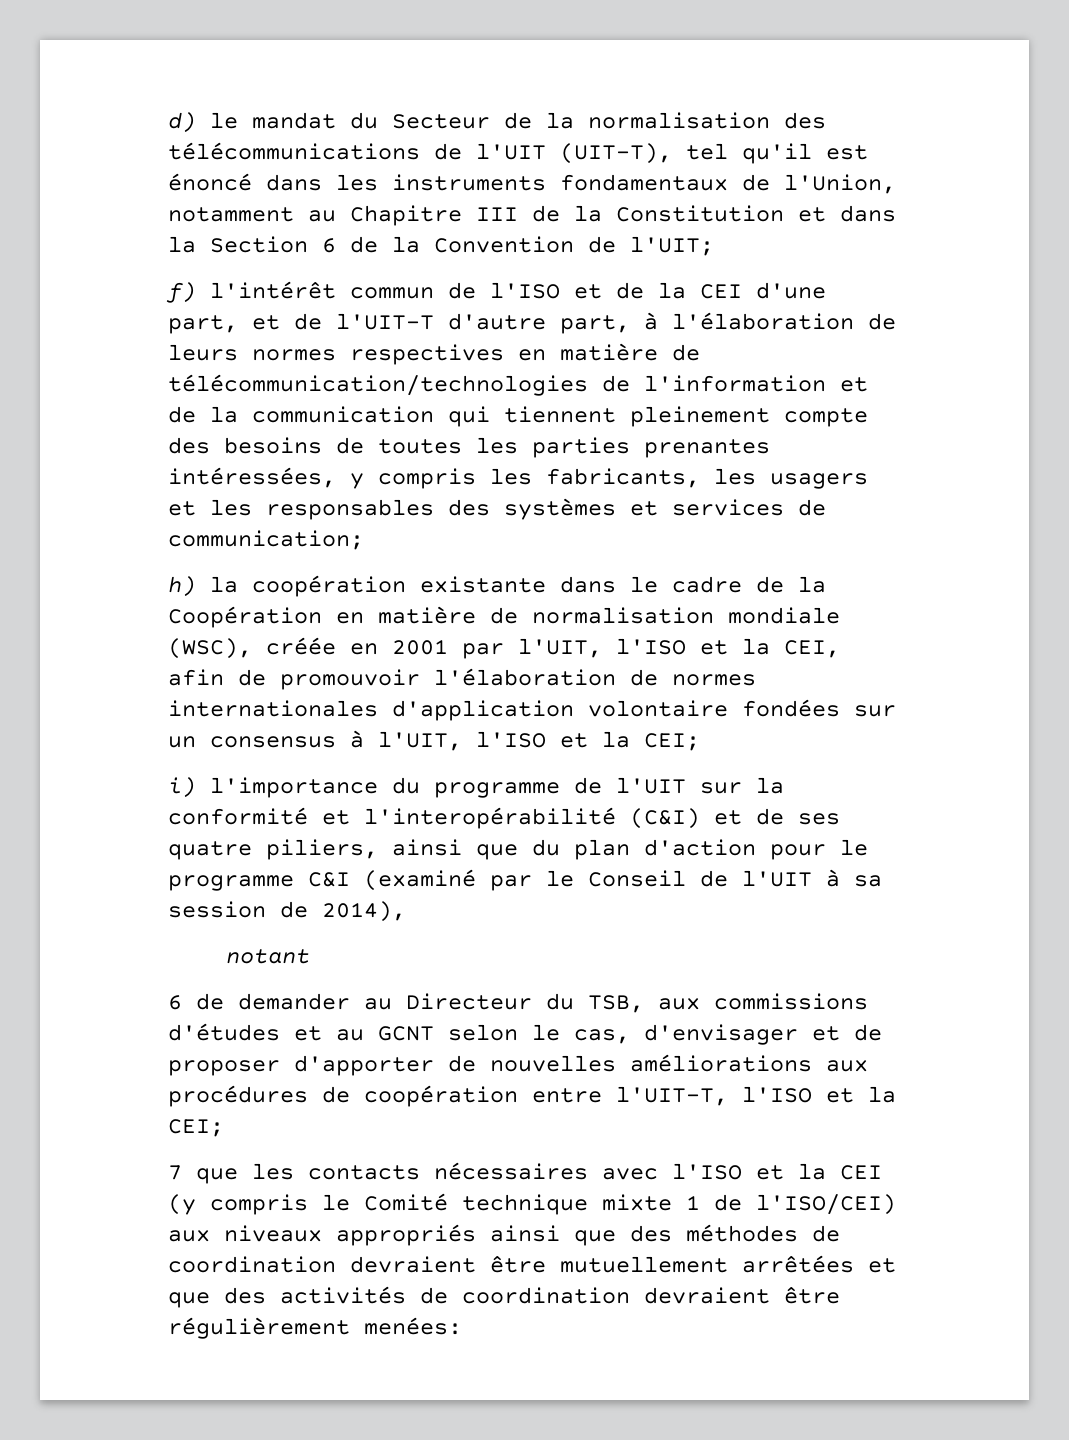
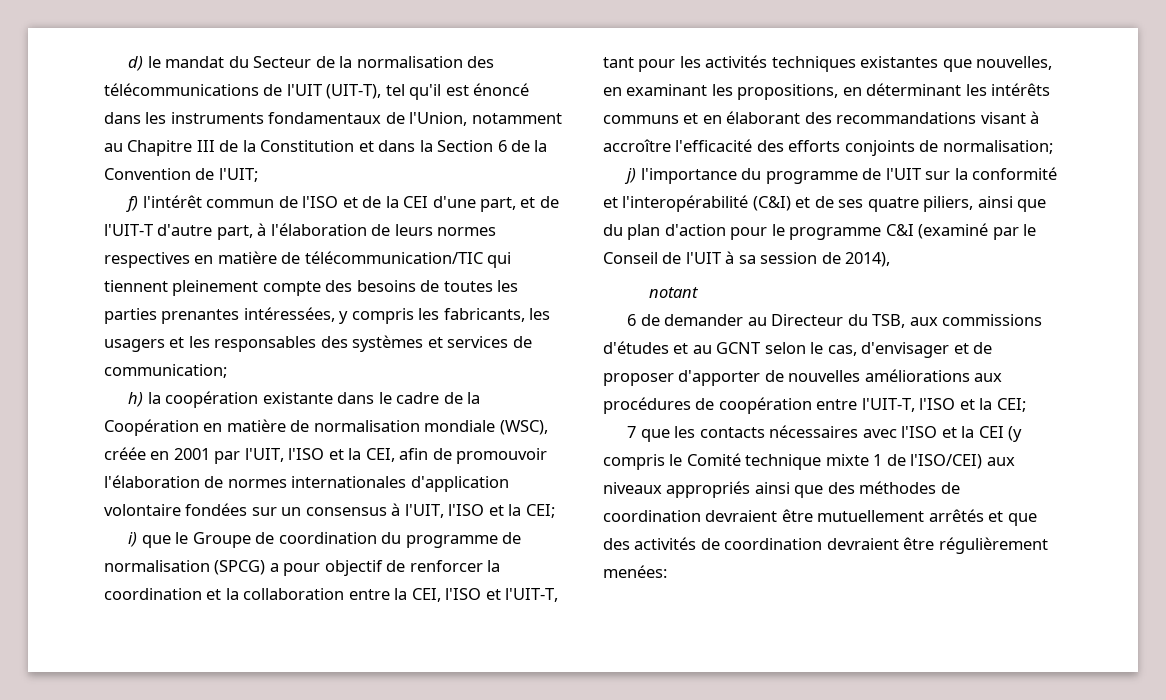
- f) l'intérêt commun de l'ISO et de la CEI d'une part, et de l'UIT-T d'autre part, à l'élaboration de leurs normes respectives en matière de télécommunication/technologies de l'information et de la communication qui tiennent pleinement compte des besoins de toutes les parties prenantes intéressées, y compris les fabricants, les usagers et les responsables des systèmes et services de communication;
+ f) l'intérêt commun de l'ISO et de la CEI d'une part, et de l'UIT-T d'autre part, à l'élaboration de leurs normes respectives en matière de télécommunication/TIC qui tiennent pleinement compte des besoins de toutes les parties prenantes intéressées, y compris les fabricants, les usagers et les responsables des systèmes et services de communication;
- i) l'importance du programme de l'UIT sur la conformité et l'interopérabilité (C&I) et de ses quatre piliers, ainsi que du plan d'action pour le programme C&I (examiné par le Conseil de l'UIT à sa session de 2014),
+ i) que le Groupe de coordination du programme de normalisation (SPCG) a pour objectif de renforcer la coordination et la collaboration entre la CEI, l'ISO et l'UIT-T, tant pour les activités techniques existantes que nouvelles, en examinant les propositions, en déterminant les intérêts communs et en élaborant des recommandations visant à accroître l'efficacité des efforts conjoints de normalisation;
+ j) l'importance du programme de l'UIT sur la conformité et l'interopérabilité (C&I) et de ses quatre piliers, ainsi que du plan d'action pour le programme C&I (examiné par le Conseil de l'UIT à sa session de 2014),
- 7 que les contacts nécessaires avec l'ISO et la CEI (y compris le Comité technique mixte 1 de l'ISO/CEI) aux niveaux appropriés ainsi que des méthodes de coordination devraient être mutuellement arrêtées et que des activités de coordination devraient être régulièrement menées:
+ 7 que les contacts nécessaires avec l'ISO et la CEI (y compris le Comité technique mixte 1 de l'ISO/CEI) aux niveaux appropriés ainsi que des méthodes de coordination devraient être mutuellement arrêtés et que des activités de coordination devraient être régulièrement menées:

